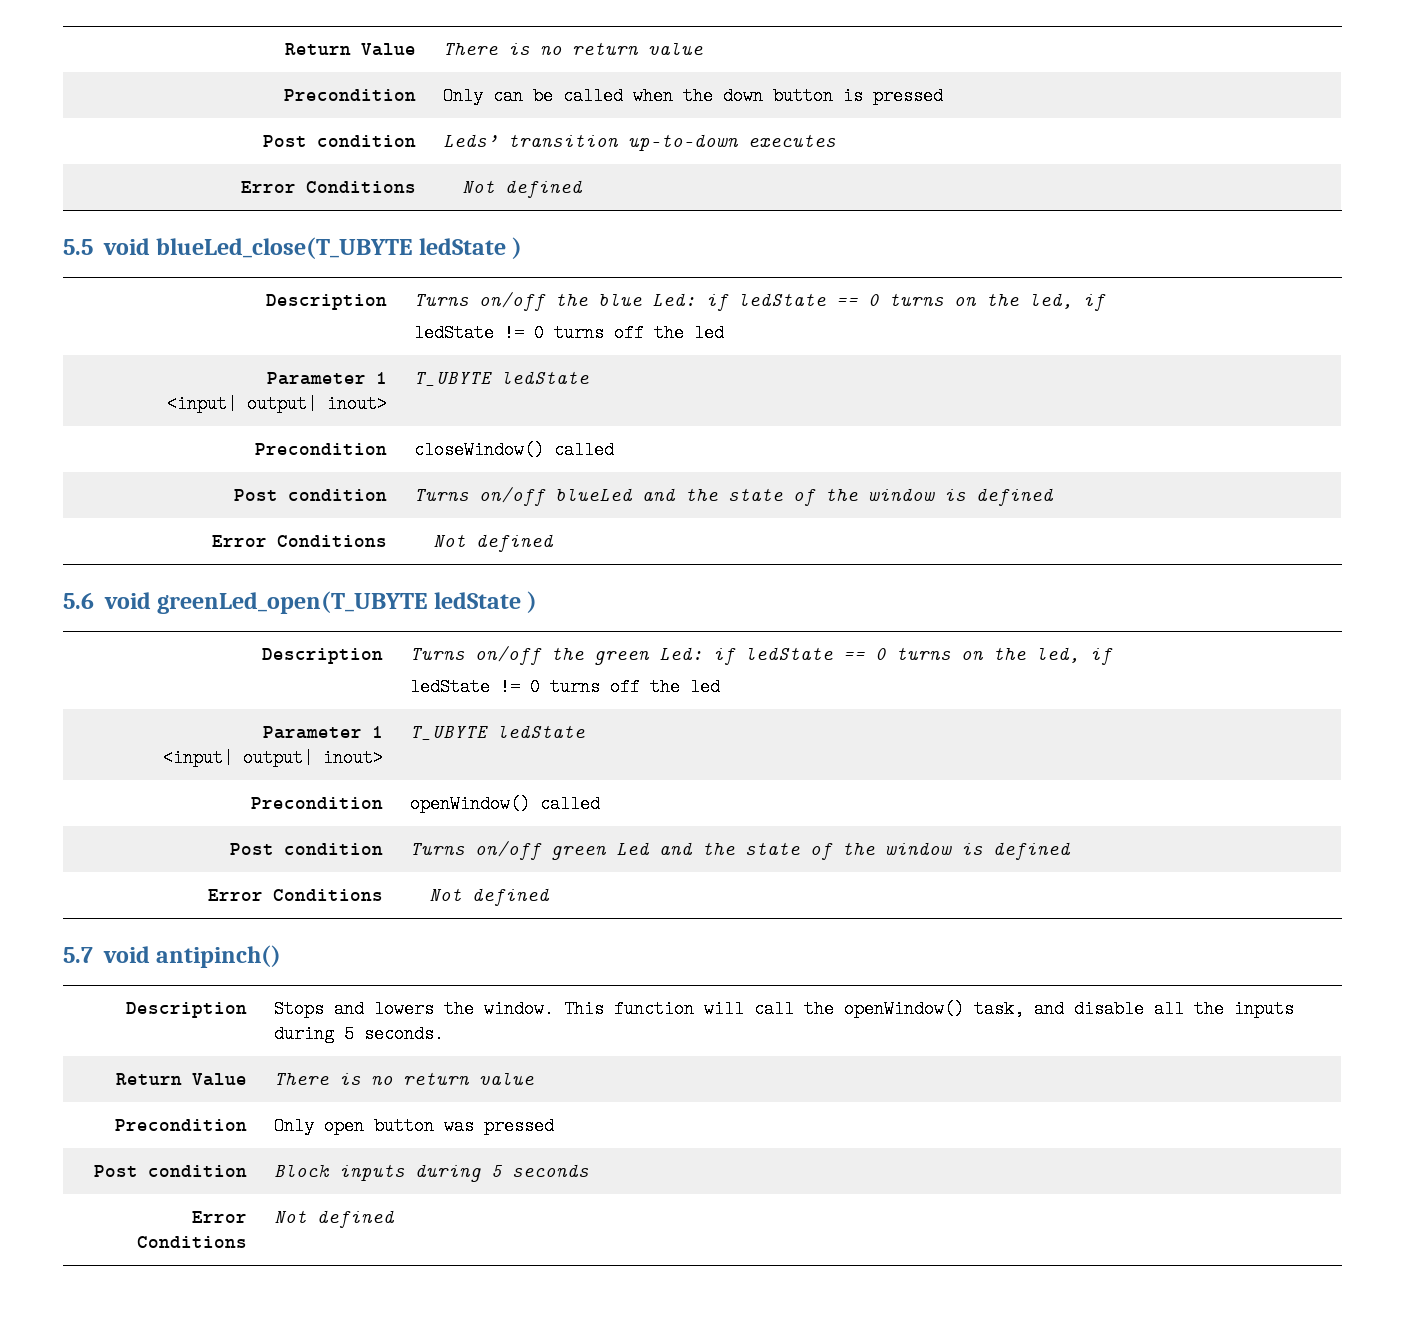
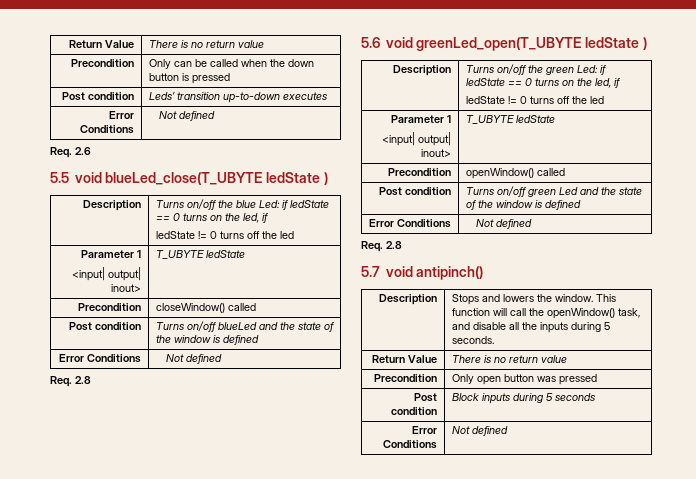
+ Req. 2.6
  Post condition | Turns on/off blueLed and the state of the window is defined
  Error Conditions | Not defined
+ Req. 2.8
  Post condition | Turns on/off green Led and the state of the window is defined
  Error Conditions | Not defined
+ Req. 2.8

